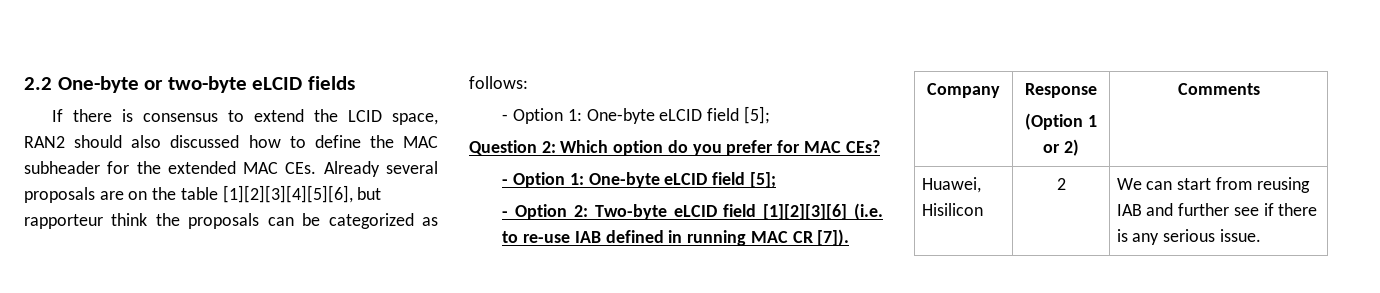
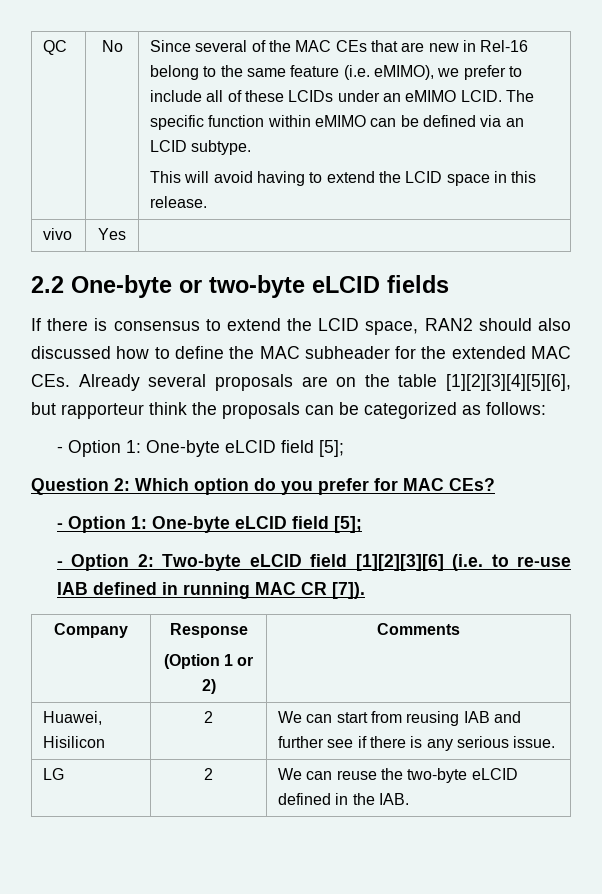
+ QC | No | Since several of the MAC CEs that are new in Rel-16 belong to the same feature (i.e. eMIMO), we prefer to include all of these LCIDs under an eMIMO LCID. The specific function within eMIMO can be defined via an LCID subtype.
+ This will avoid having to extend the LCID space in this release.
+ vivo | Yes |
+ LG | 2 | We can reuse the two-byte eLCID defined in the IAB.

